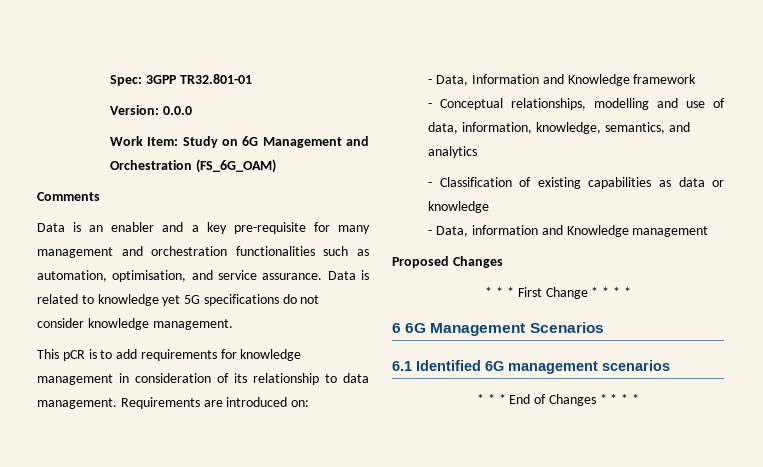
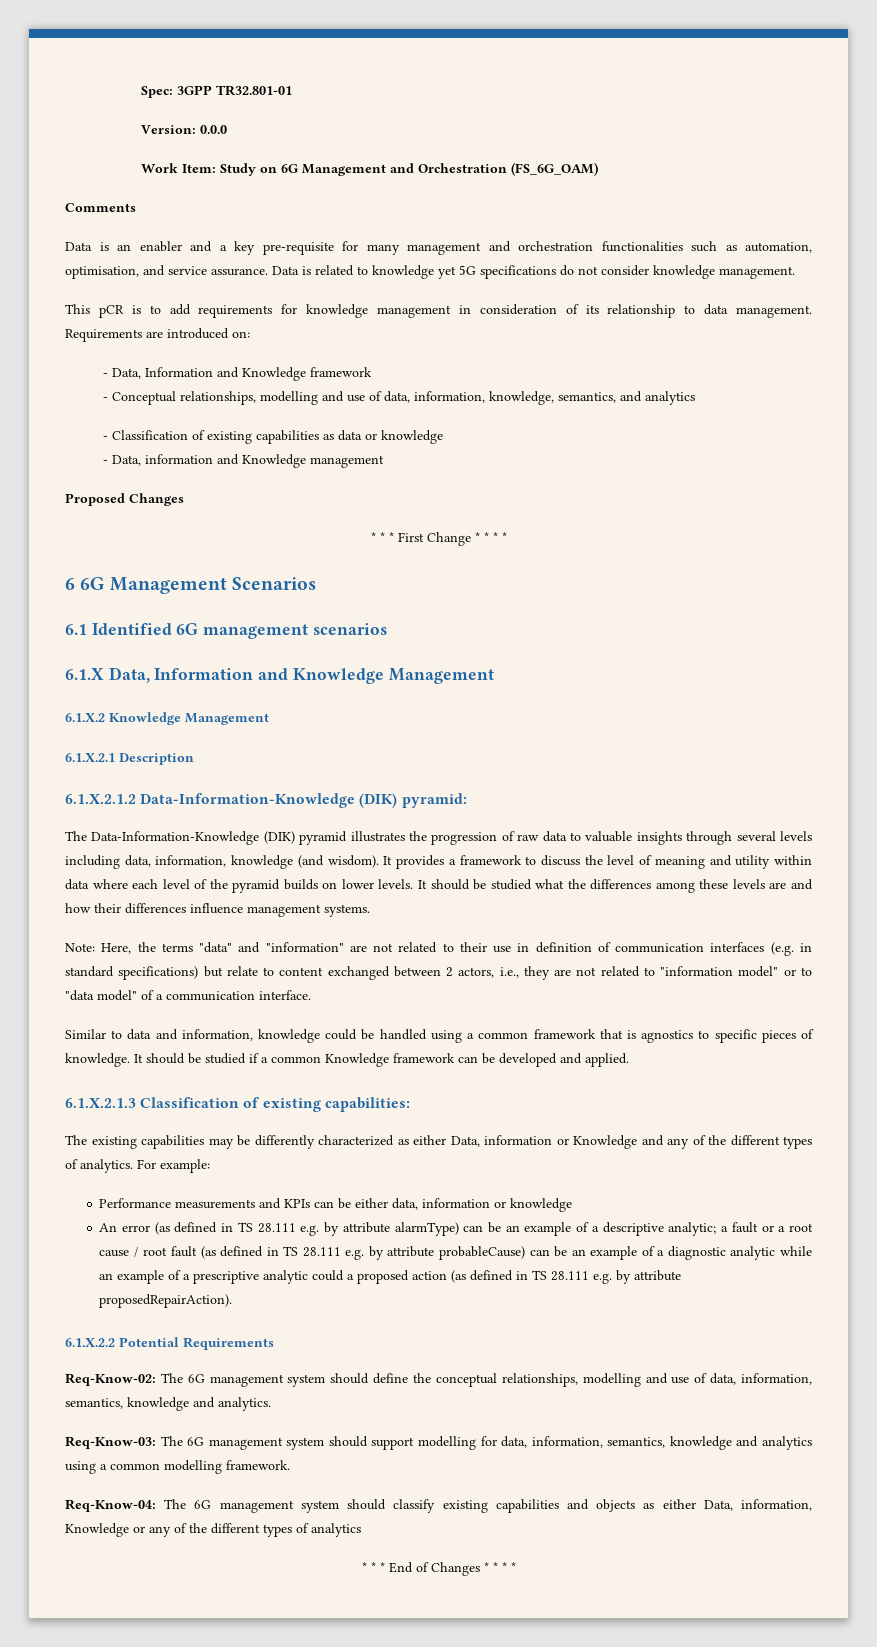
+ 6.1.X Data, Information and Knowledge Management
+ 6.1.X.2 Knowledge Management
+ 6.1.X.2.1 Description
+ 6.1.X.2.1.2 Data-Information-Knowledge (DIK) pyramid:
+ The Data-Information-Knowledge (DIK) pyramid illustrates the progression of raw data to valuable insights through several levels including data, information, knowledge (and wisdom). It provides a framework to discuss the level of meaning and utility within data where each level of the pyramid builds on lower levels. It should be studied what the differences among these levels are and how their differences influence management systems.
+ Note: Here, the terms "data" and "information" are not related to their use in definition of communication interfaces (e.g. in standard specifications) but relate to content exchanged between 2 actors, i.e., they are not related to "information model" or to "data model" of a communication interface.
+ Similar to data and information, knowledge could be handled using a common framework that is agnostics to specific pieces of knowledge. It should be studied if a common Knowledge framework can be developed and applied.
+ 6.1.X.2.1.3 Classification of existing capabilities:
+ The existing capabilities may be differently characterized as either Data, information or Knowledge and any of the different types of analytics. For example:
+ Performance measurements and KPIs can be either data, information or knowledge
+ An error (as defined in TS 28.111 e.g. by attribute alarmType) can be an example of a descriptive analytic; a fault or a root cause / root fault (as defined in TS 28.111 e.g. by attribute probableCause) can be an example of a diagnostic analytic while an example of a prescriptive analytic could a proposed action (as defined in TS 28.111 e.g. by attribute proposedRepairAction).
+ 6.1.X.2.2 Potential Requirements
+ Req-Know-02: The 6G management system should define the conceptual relationships, modelling and use of data, information, semantics, knowledge and analytics.
+ Req-Know-03: The 6G management system should support modelling for data, information, semantics, knowledge and analytics using a common modelling framework.
+ Req-Know-04: The 6G management system should classify existing capabilities and objects as either Data, information, Knowledge or any of the different types of analytics

